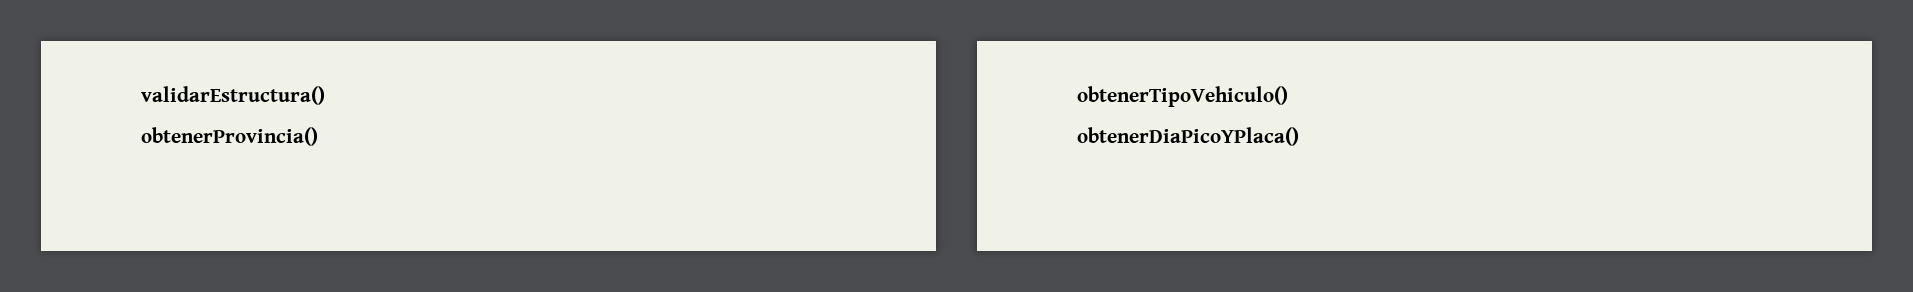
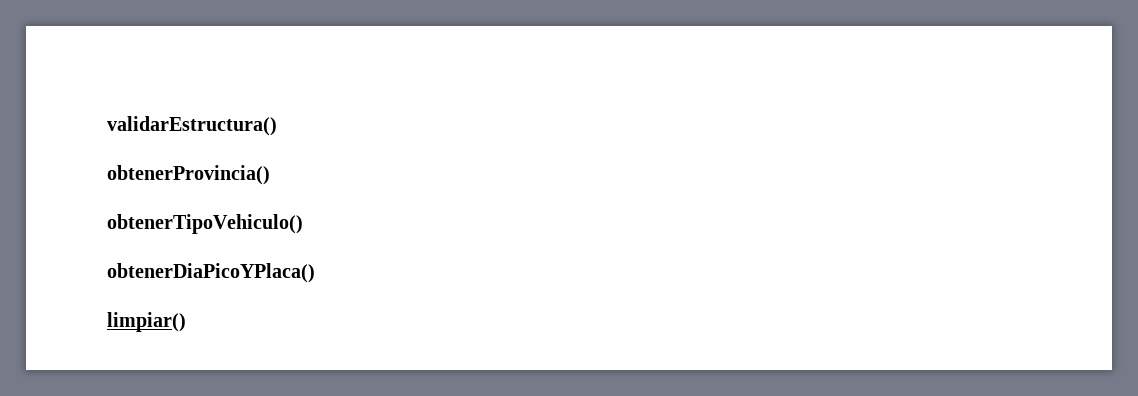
+ limpiar()

